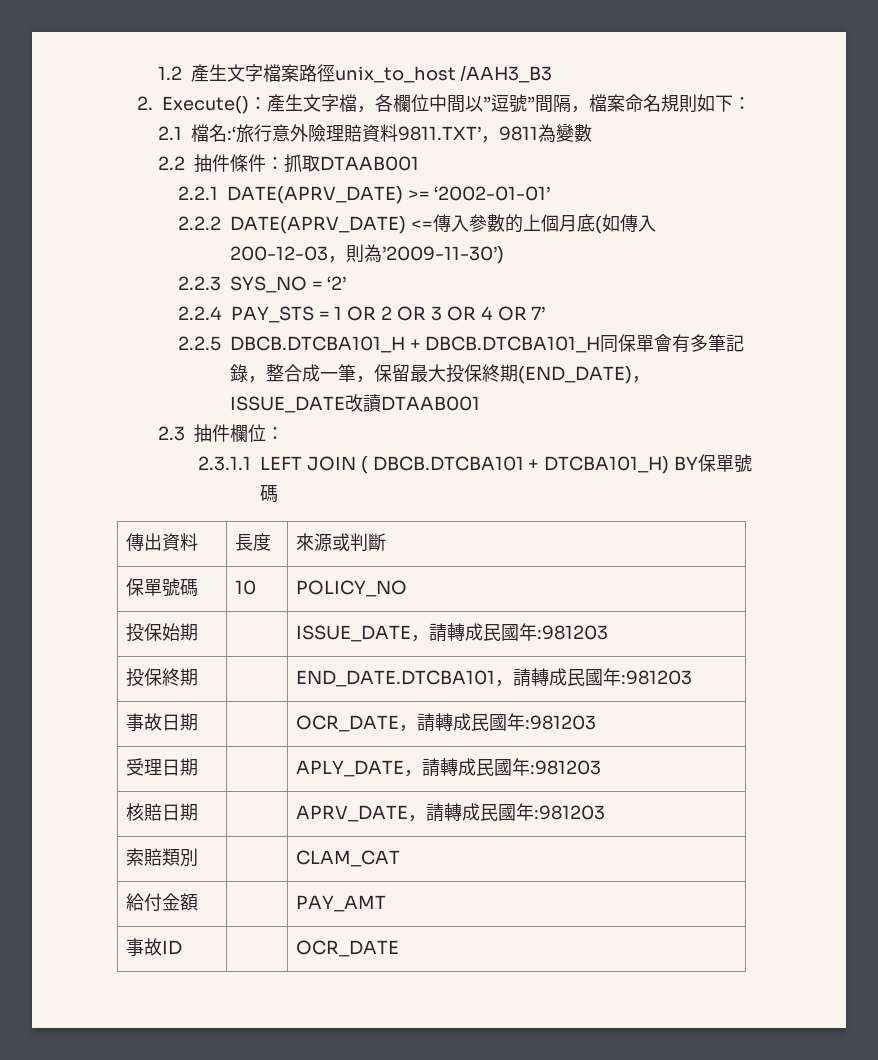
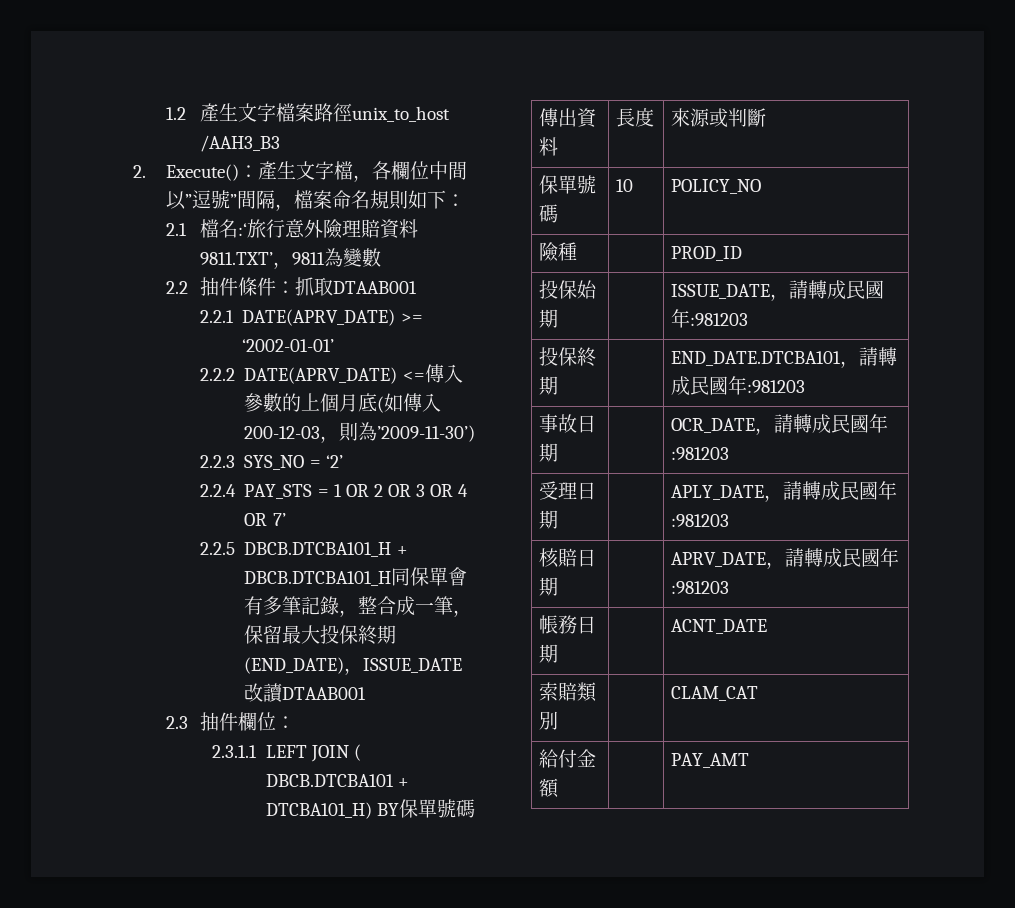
+ 險種 | | PROD_ID
+ 帳務日期 | | ACNT_DATE
- 事故ID | | OCR_DATE

